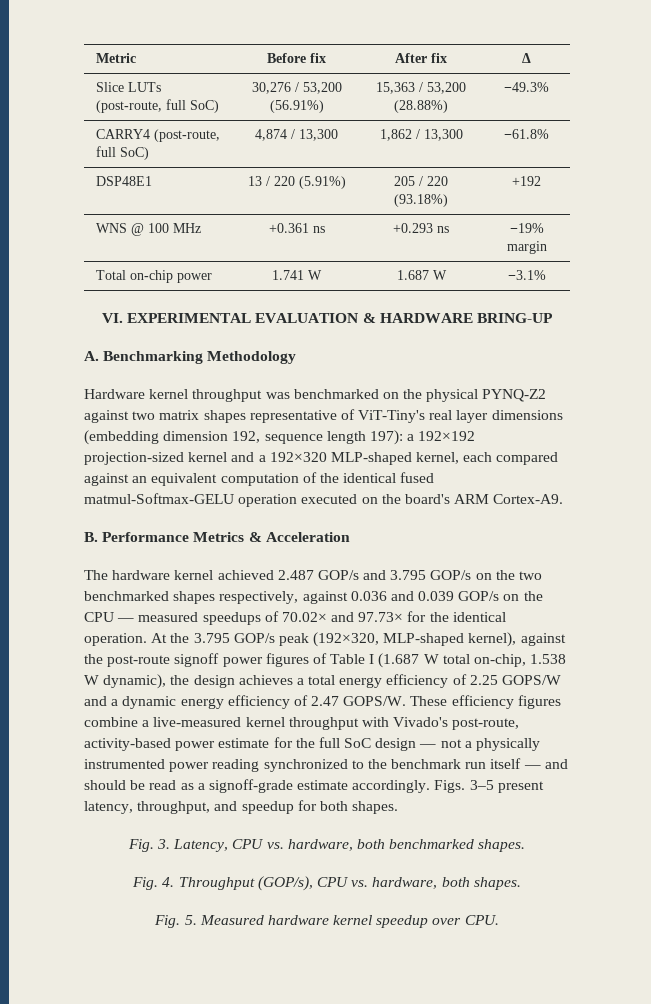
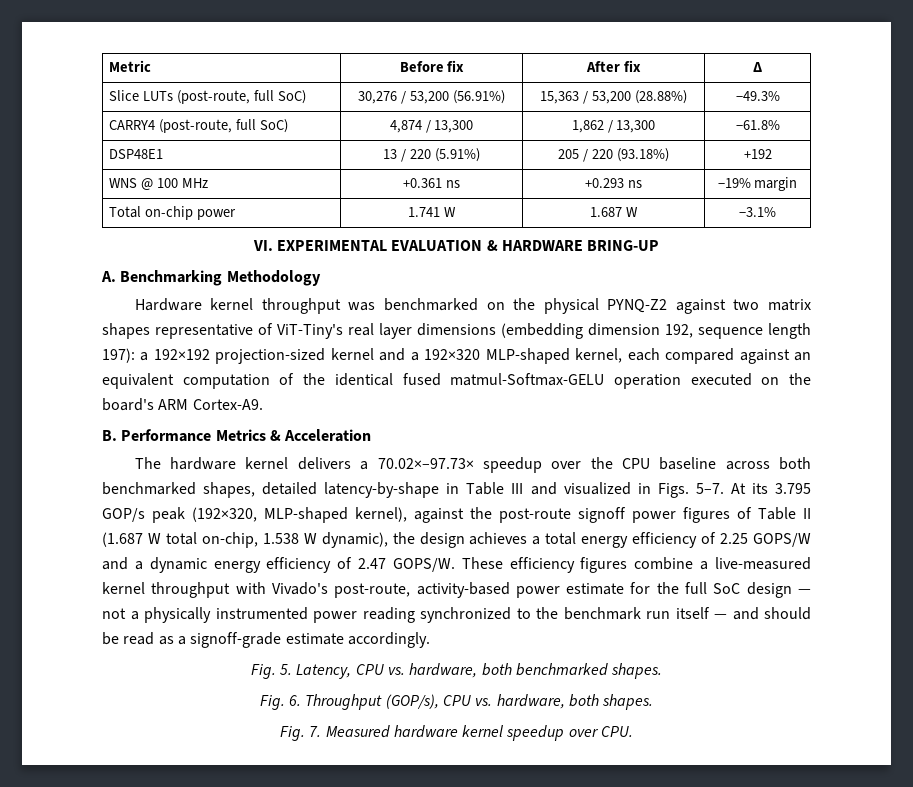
- The hardware kernel achieved 2.487 GOP/s and 3.795 GOP/s on the two benchmarked shapes respectively, against 0.036 and 0.039 GOP/s on the CPU — measured speedups of 70.02× and 97.73× for the identical operation. At the 3.795 GOP/s peak (192×320, MLP-shaped kernel), against the post-route signoff power figures of Table I (1.687 W total on-chip, 1.538 W dynamic), the design achieves a total energy efficiency of 2.25 GOPS/W and a dynamic energy efficiency of 2.47 GOPS/W.
+ The hardware kernel delivers a 70.02×–97.73× speedup over the CPU baseline across both benchmarked shapes, detailed latency-by-shape in Table III and visualized in Figs. 5–7. At its 3.795 GOP/s peak (192×320, MLP-shaped kernel), against the post-route signoff power figures of Table II (1.687 W total on-chip, 1.538 W dynamic), the design achieves a total energy efficiency of 2.25 GOPS/W and a dynamic energy efficiency of 2.47 GOPS/W.
- These efficiency figures combine a live-measured kernel throughput with Vivado's post-route, activity-based power estimate for the full SoC design — not a physically instrumented power reading synchronized to the benchmark run itself — and should be read as a signoff-grade estimate accordingly. Figs. 3–5 present latency, throughput, and speedup for both shapes.
- Fig. 3. Latency, CPU vs. hardware, both benchmarked shapes.
+ These efficiency figures combine a live-measured kernel throughput with Vivado's post-route, activity-based power estimate for the full SoC design — not a physically instrumented power reading synchronized to the benchmark run itself — and should be read as a signoff-grade estimate accordingly.
+ Fig. 5. Latency, CPU vs. hardware, both benchmarked shapes.
- Fig. 4. Throughput (GOP/s), CPU vs. hardware, both shapes.
+ Fig. 6. Throughput (GOP/s), CPU vs. hardware, both shapes.
- Fig. 5. Measured hardware kernel speedup over CPU.
+ Fig. 7. Measured hardware kernel speedup over CPU.

